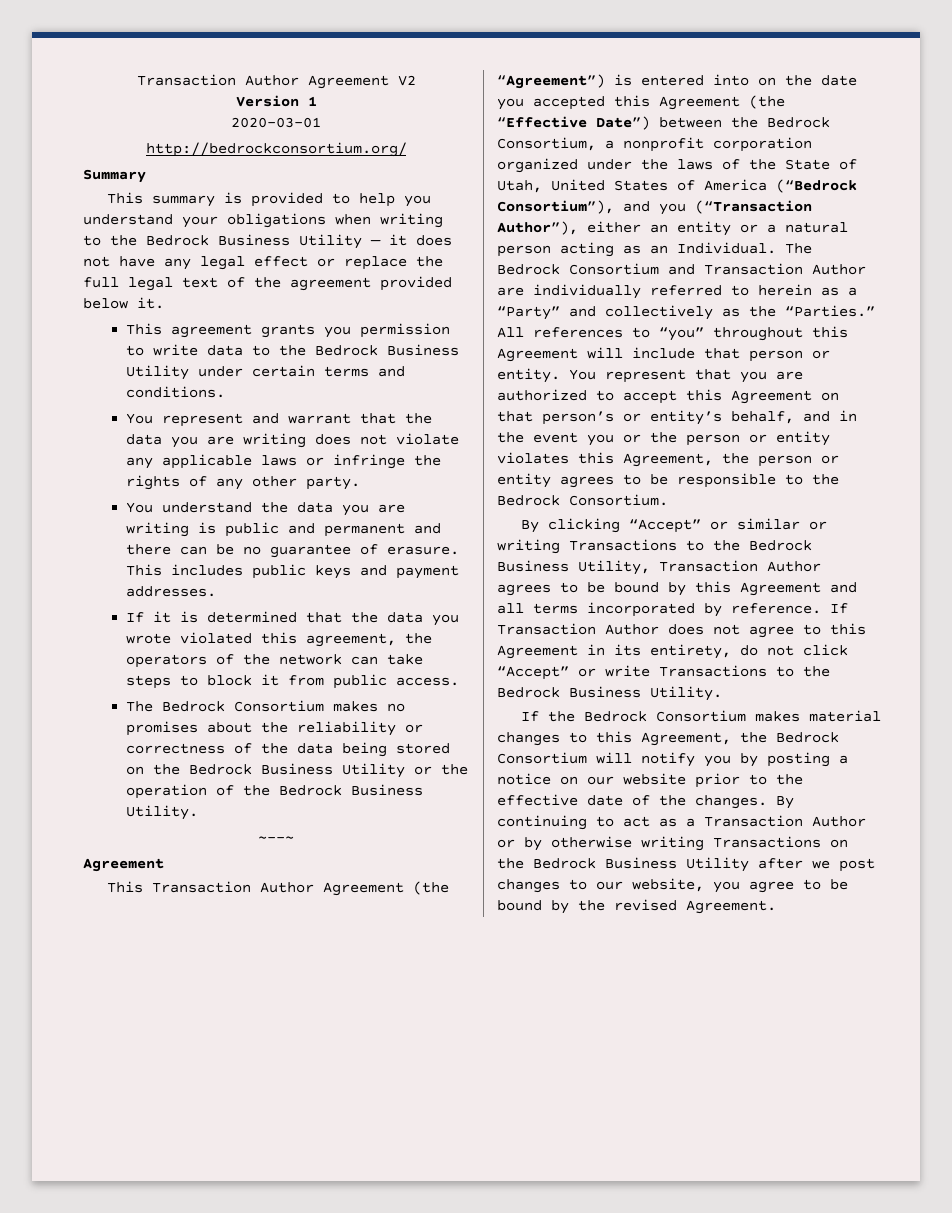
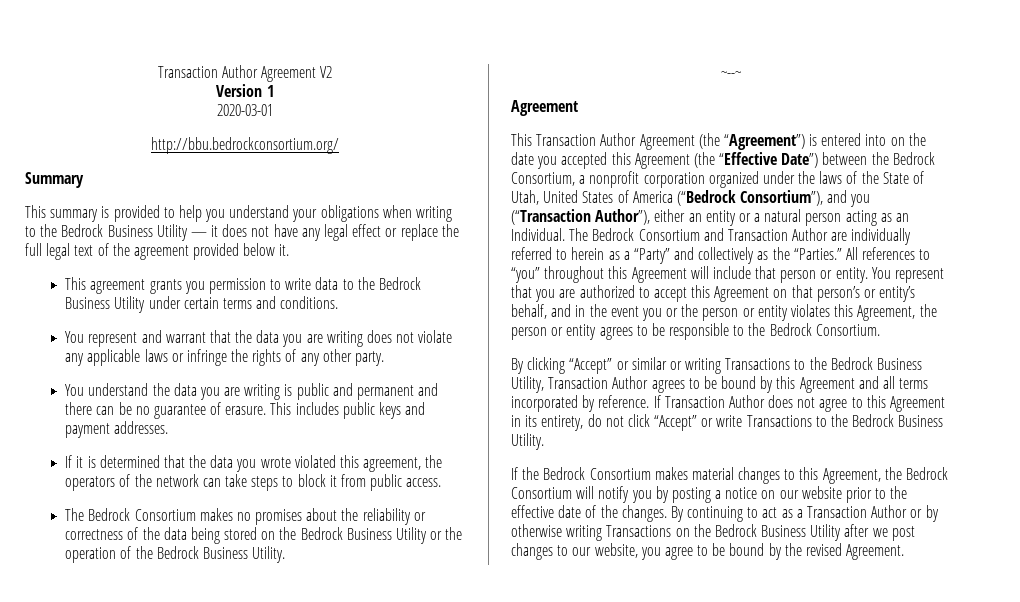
- http://bedrockconsortium.org/
+ http://bbu.bedrockconsortium.org/

